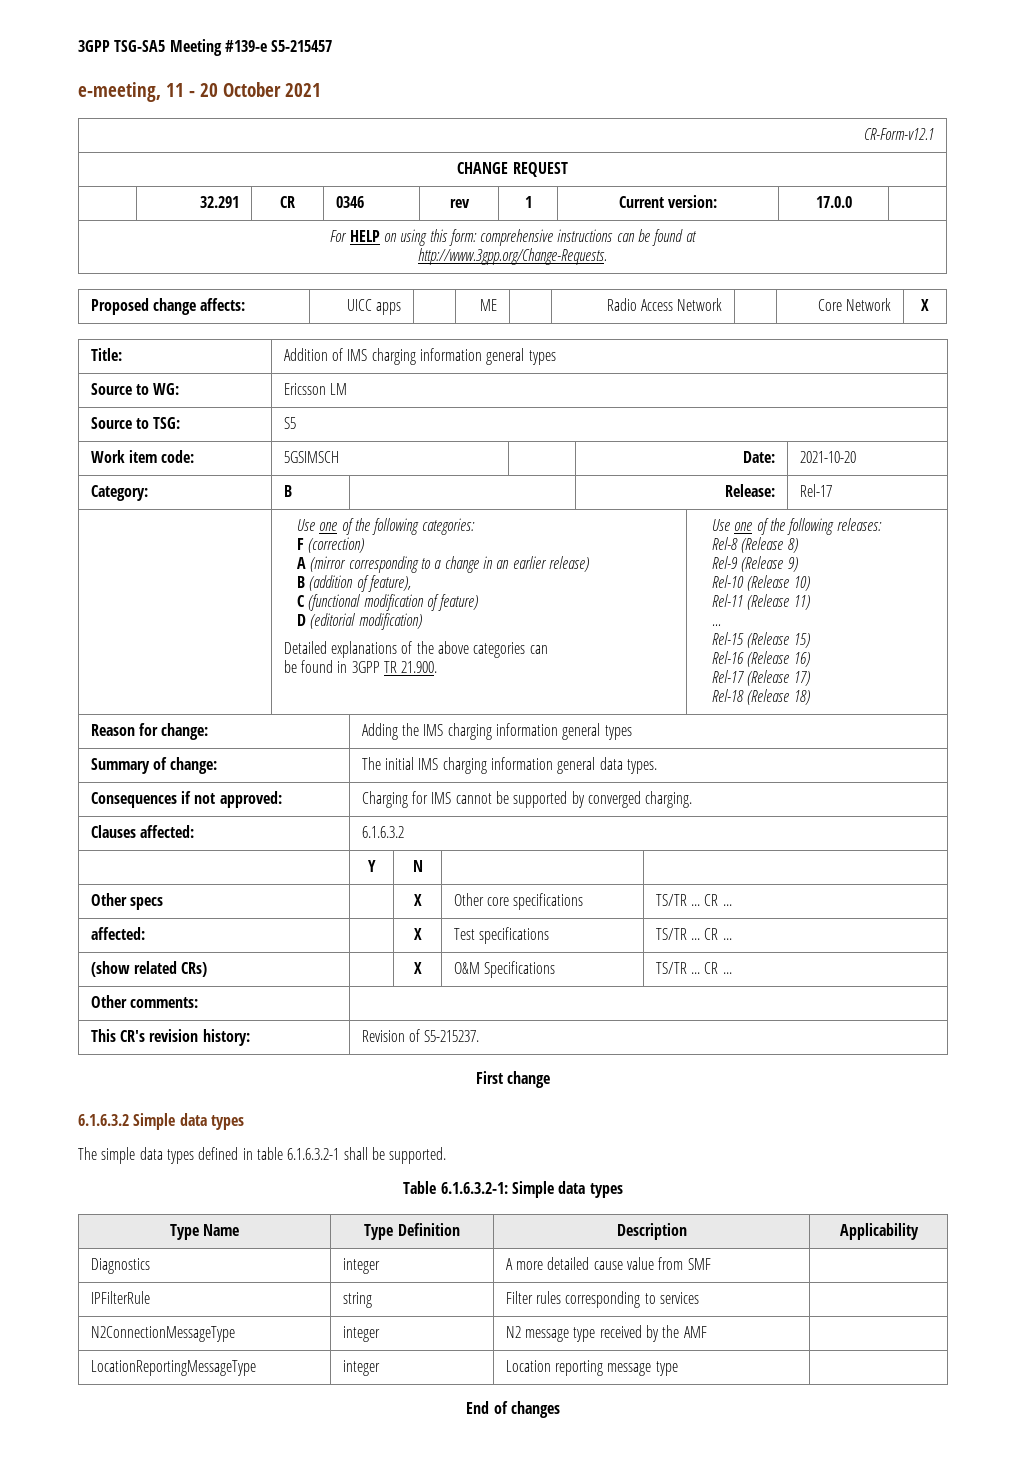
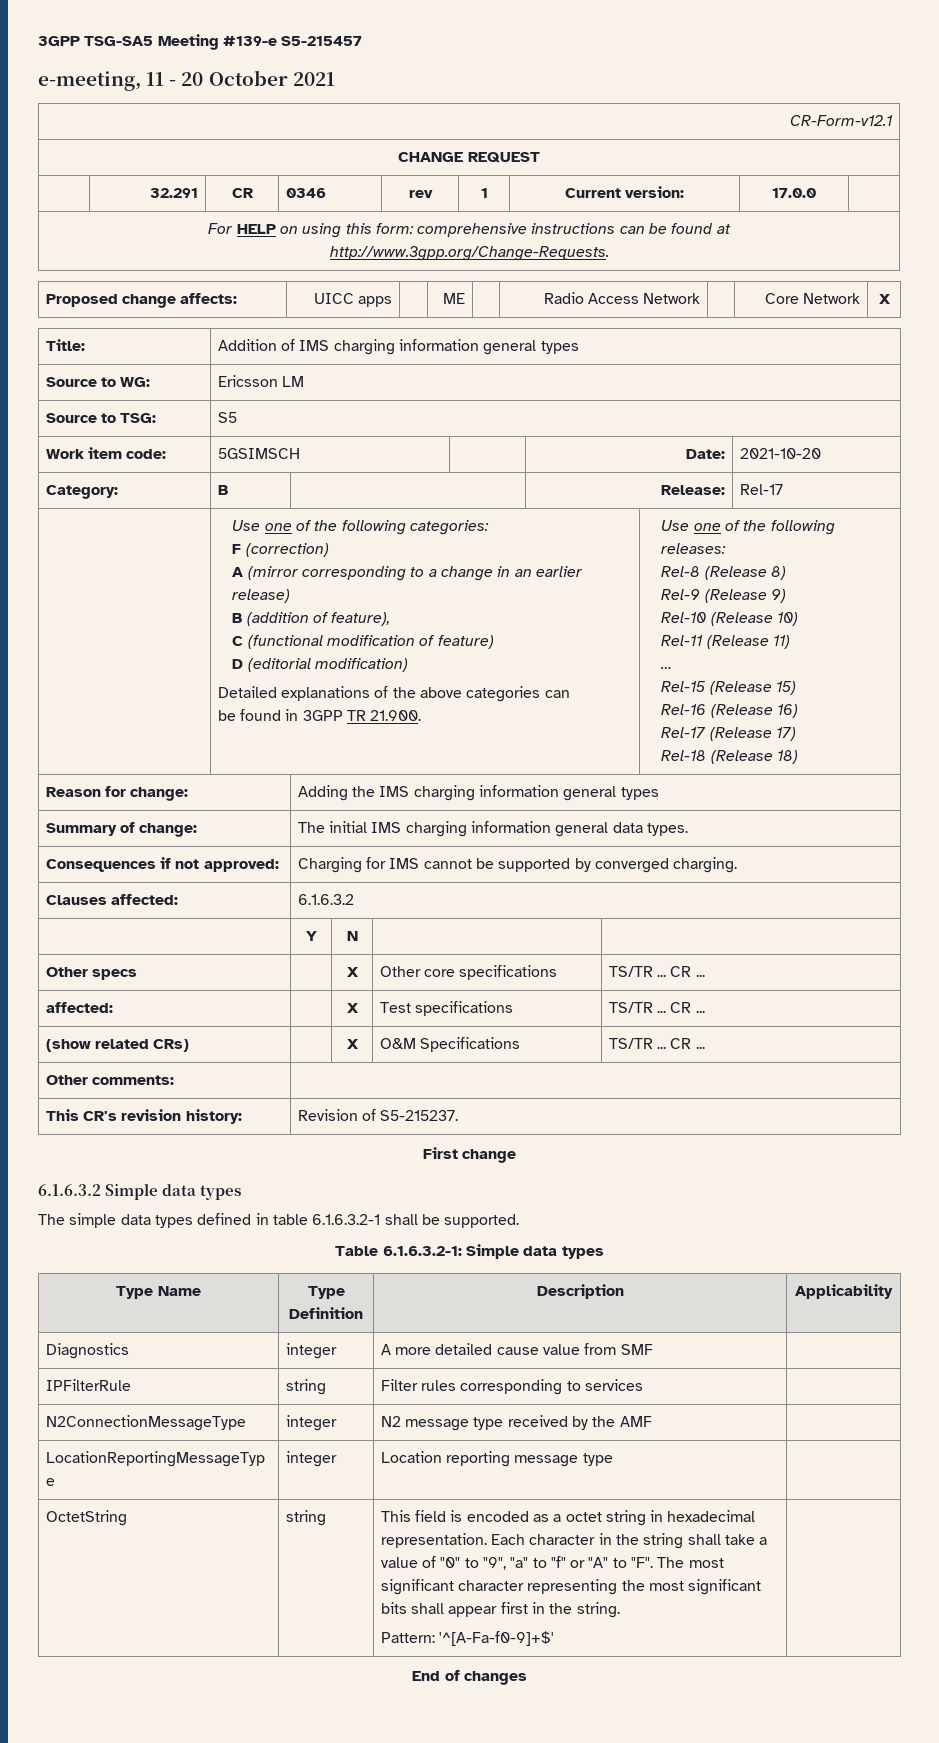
+ OctetString | string | This field is encoded as a octet string in hexadecimal representation. Each character in the string shall take a value of "0" to "9", "a" to "f" or "A" to "F". The most significant character representing the most significant bits shall appear first in the string.
+ Pattern: '^[A-Fa-f0-9]+$'

